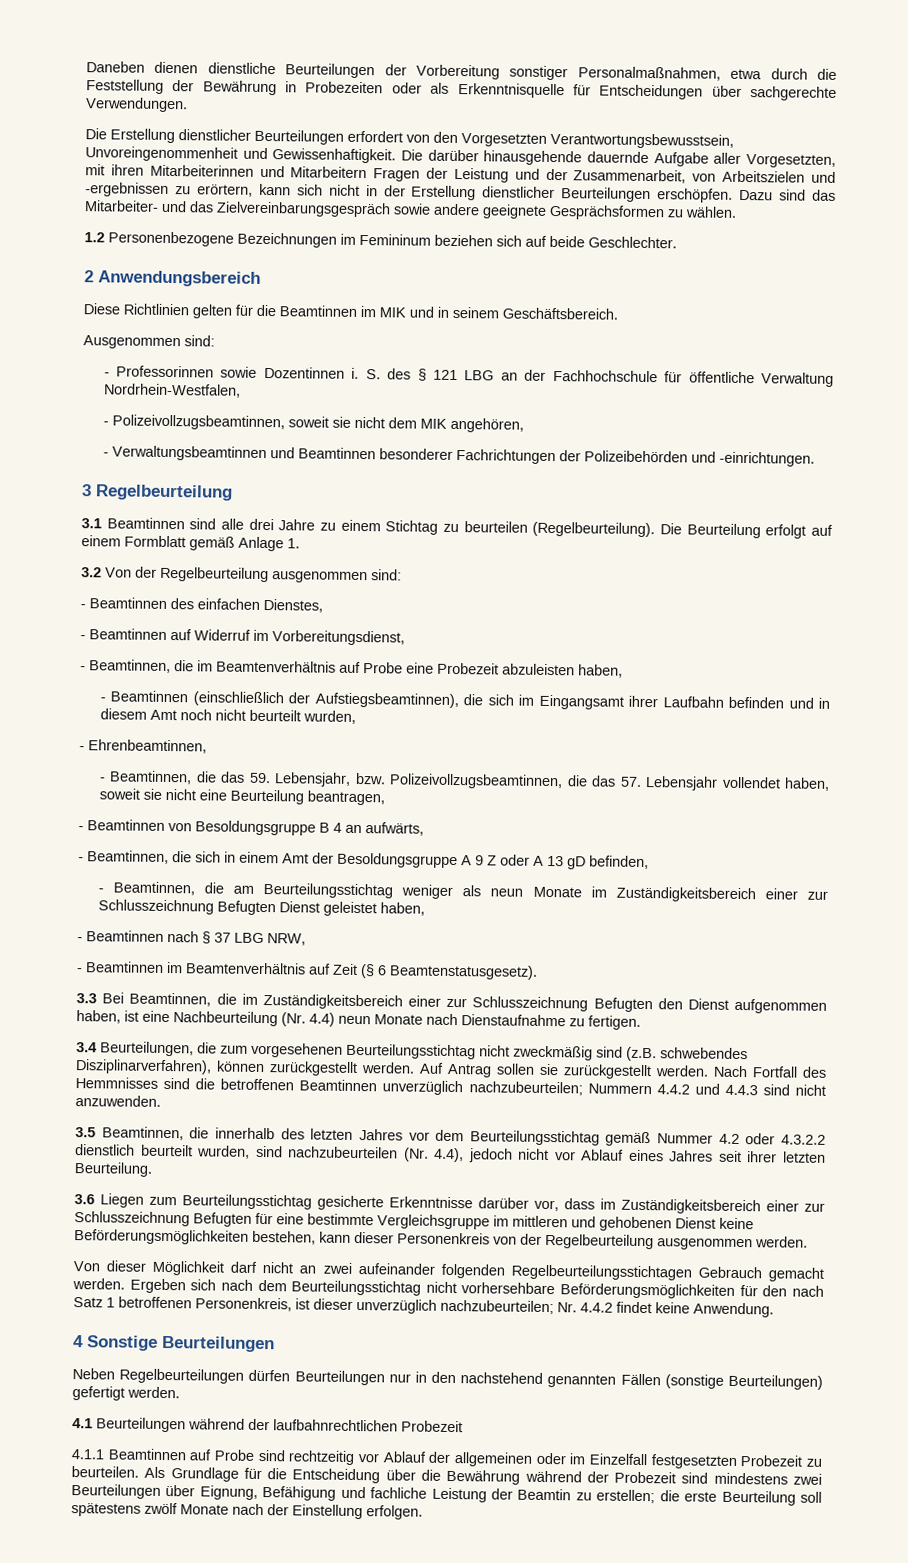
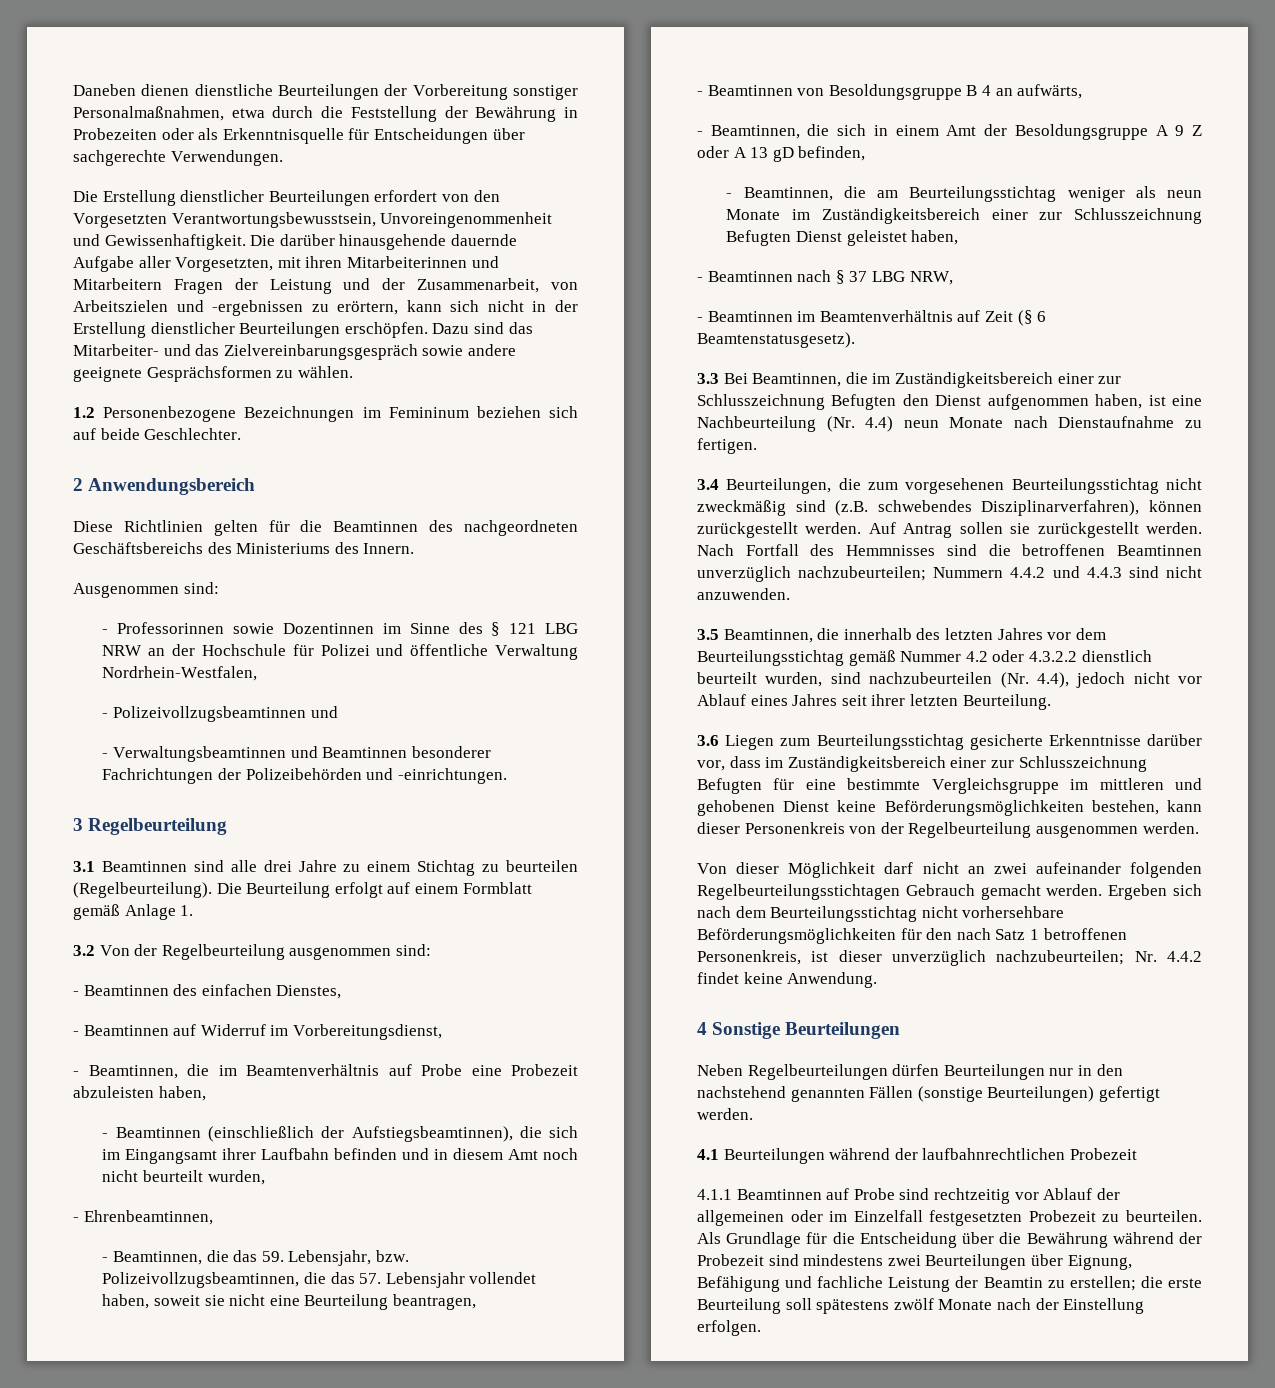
- Diese Richtlinien gelten für die Beamtinnen im MIK und in seinem Geschäftsbereich.
+ Diese Richtlinien gelten für die Beamtinnen des nachgeordneten Geschäftsbereichs des Ministeriums des Innern.
- - Professorinnen sowie Dozentinnen i. S. des § 121 LBG an der Fachhochschule für öffentliche Verwaltung Nordrhein-Westfalen,
+ - Professorinnen sowie Dozentinnen im Sinne des § 121 LBG NRW an der Hochschule für Polizei und öffentliche Verwaltung Nordrhein-Westfalen,
- - Polizeivollzugsbeamtinnen, soweit sie nicht dem MIK angehören,
+ - Polizeivollzugsbeamtinnen und

